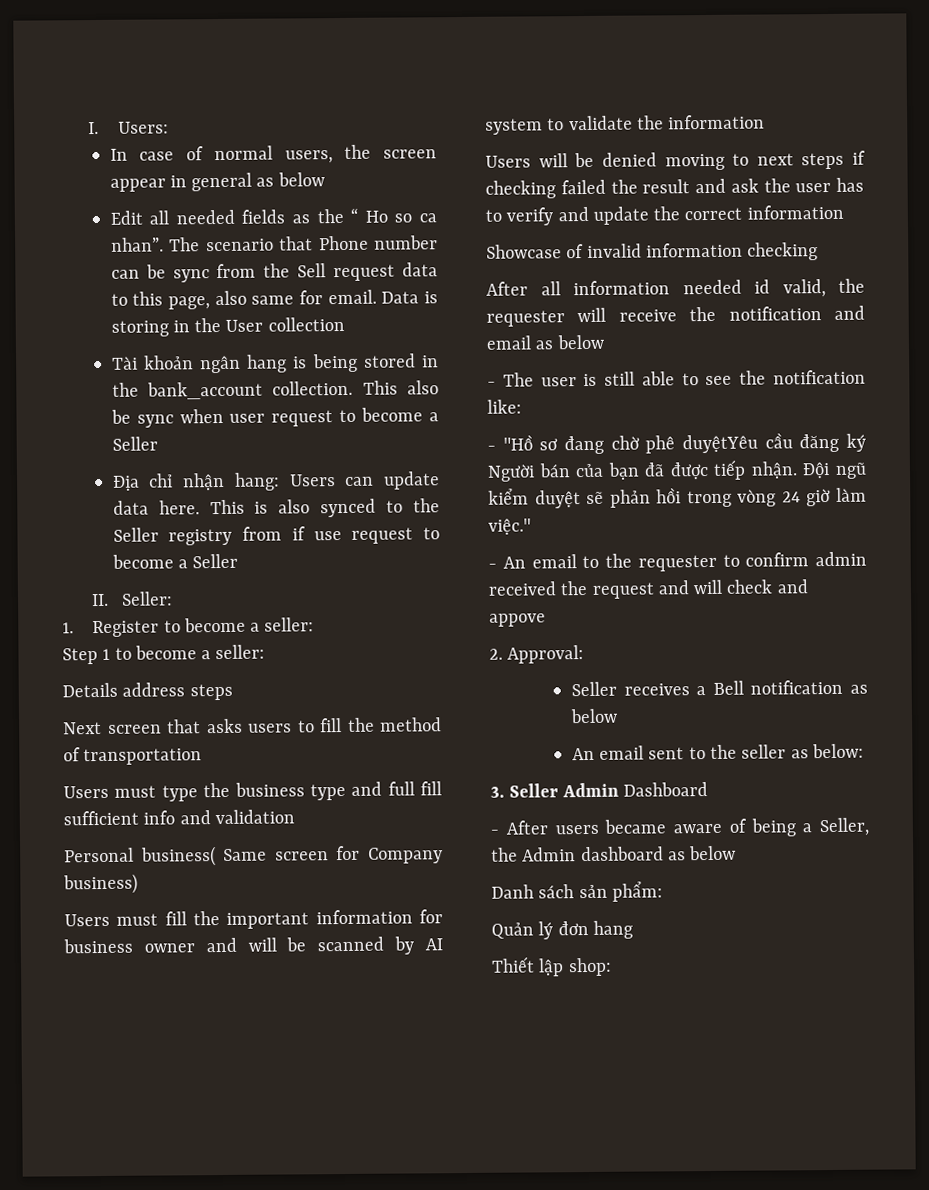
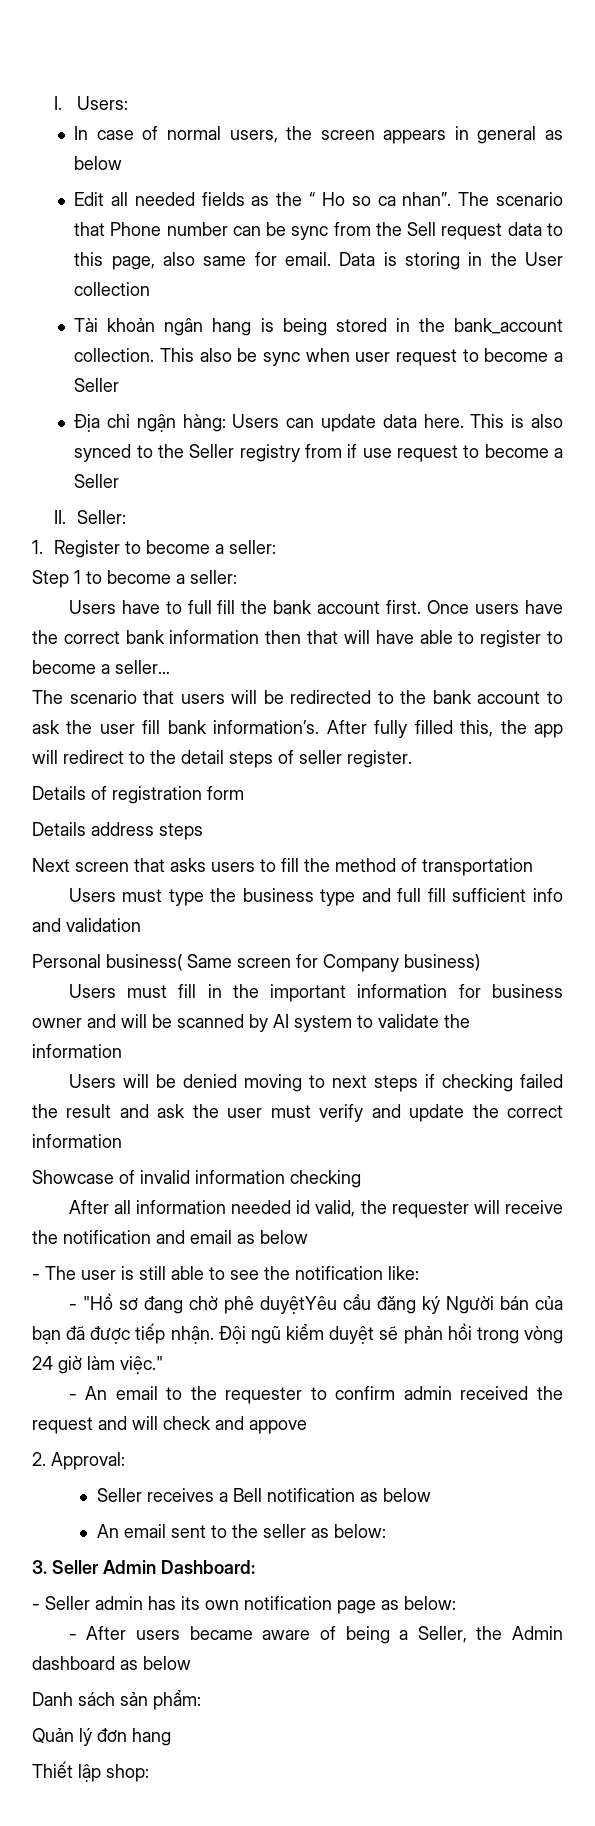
- In case of normal users, the screen appear in general as below
+ In case of normal users, the screen appears in general as below
- Địa chỉ nhận hang: Users can update data here.
+ Địa chỉ ngận hàng: Users can update data here.
+ Users have to full fill the bank account first. Once users have the correct bank information then that will have able to register to become a seller…
+ The scenario that users will be redirected to the bank account to ask the user fill bank information’s. After fully filled this, the app will redirect to the detail steps of seller register.
+ Details of registration form
- Users must fill the important information for business owner and will be scanned by AI system to validate the information
+ Users must fill in the important information for business owner and will be scanned by AI system to validate the information
- Users will be denied moving to next steps if checking failed the result and ask the user has to verify and update the correct information
+ Users will be denied moving to next steps if checking failed the result and ask the user must verify and update the correct information
- 3. Seller Admin Dashboard
+ 3. Seller Admin Dashboard:
+ - Seller admin has its own notification page as below:

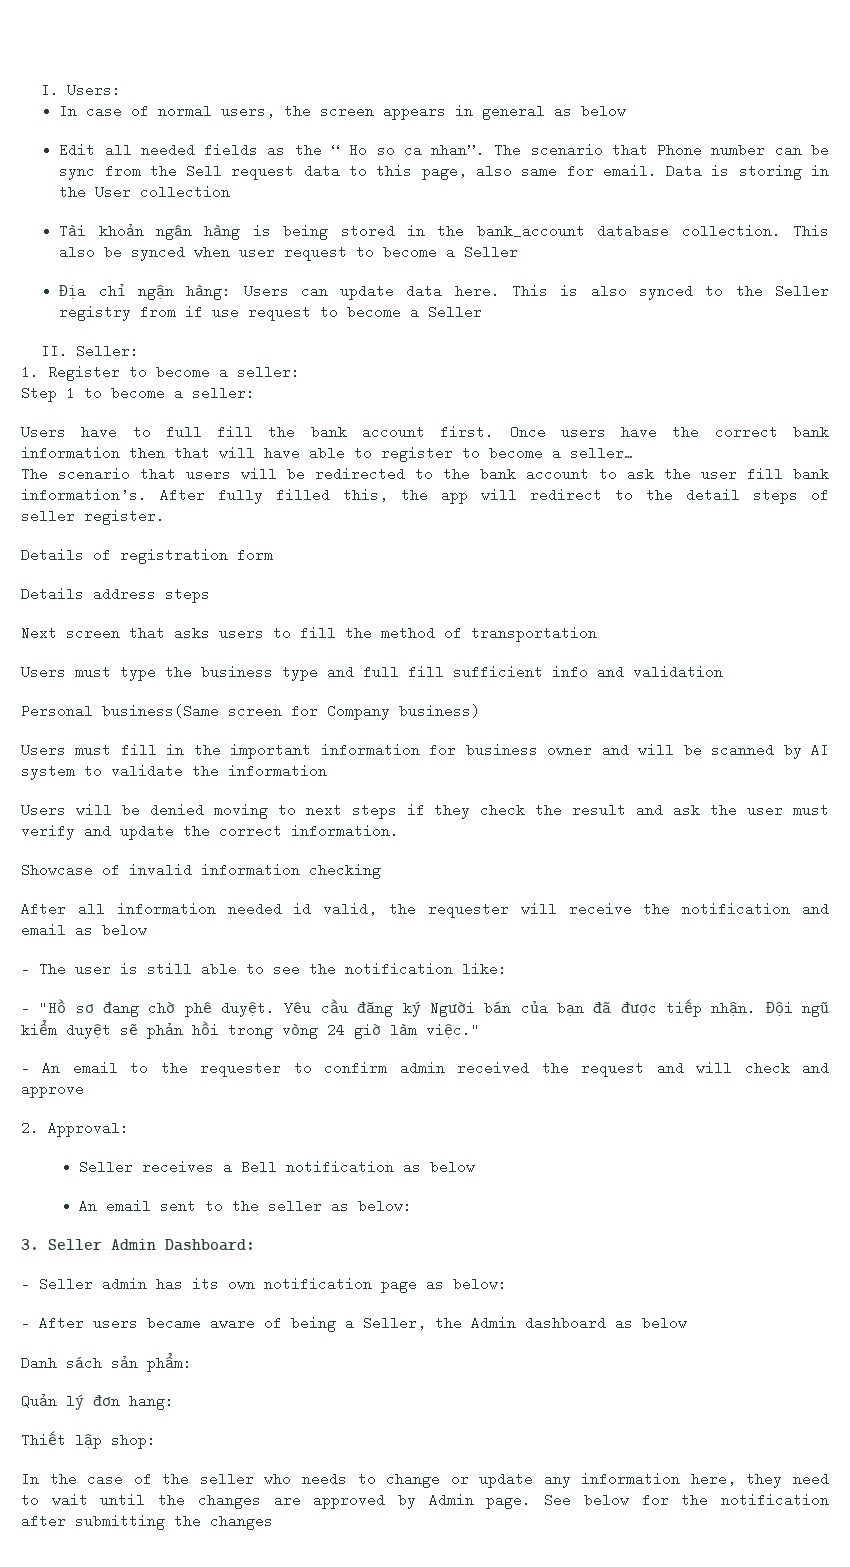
- Tài khoản ngân hang is being stored in the bank_account collection.
+ Tài khoản ngân hàng is being stored in the bank_account database collection.
- This also be sync when user request to become a Seller
+ This also be synced when user request to become a Seller
- Personal business( Same screen for Company business)
+ Personal business(Same screen for Company business)
- Users will be denied moving to next steps if checking failed the result and ask the user must verify and update the correct information
+ Users will be denied moving to next steps if they check the result and ask the user must verify and update the correct information.
- - "Hồ sơ đang chờ phê duyệtYêu cầu đăng ký Người bán của bạn đã được tiếp nhận.
+ - "Hồ sơ đang chờ phê duyệt. Yêu cầu đăng ký Người bán của bạn đã được tiếp nhận.
- - An email to the requester to confirm admin received the request and will check and appove
+ - An email to the requester to confirm admin received the request and will check and approve
- Quản lý đơn hang
+ Quản lý đơn hang:
+ In the case of the seller who needs to change or update any information here, they need to wait until the changes are approved by Admin page. See below for the notification after submitting the changes

